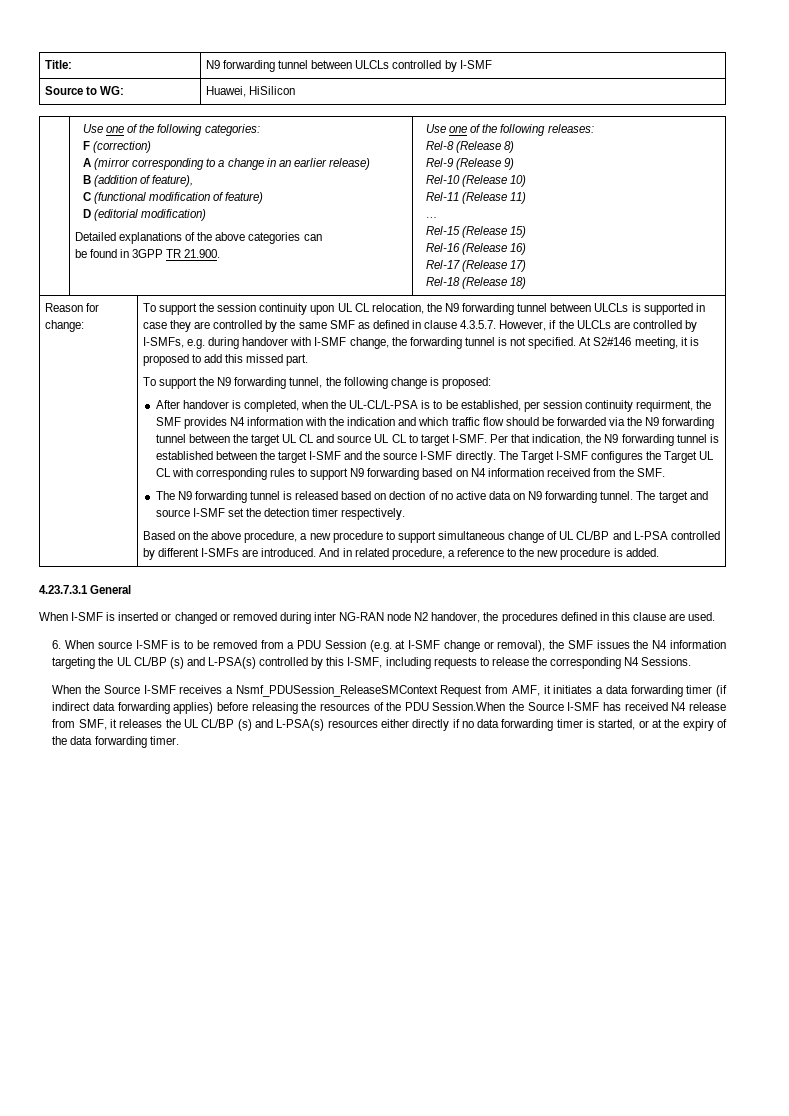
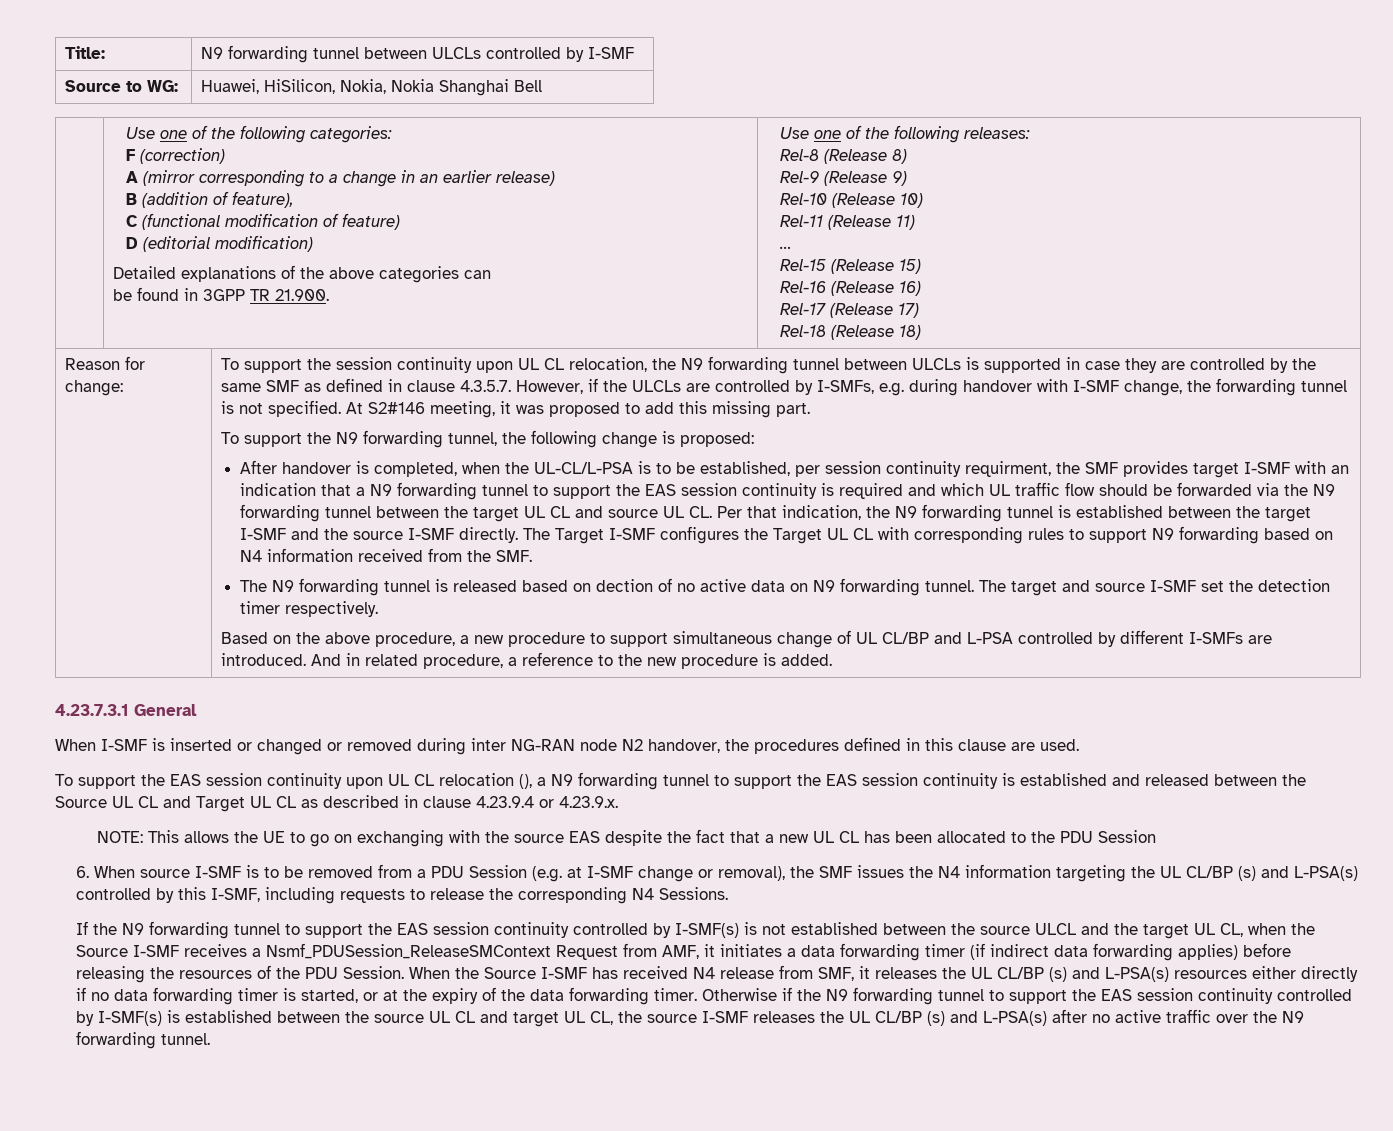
- Source to WG: | Huawei, HiSilicon
+ Source to WG: | Huawei, HiSilicon, Nokia, Nokia Shanghai Bell
- At S2#146 meeting, it is proposed to add this missed part.
+ At S2#146 meeting, it was proposed to add this missing part.
- After handover is completed, when the UL-CL/L-PSA is to be established, per session continuity requirment, the SMF provides N4 information with the indication and which traffic flow should be forwarded via the N9 forwarding tunnel between the target UL CL and source UL CL to target I-SMF. Per that indication, the N9 forwarding tunnel is established between the target I-SMF and the source I-SMF directly.
+ After handover is completed, when the UL-CL/L-PSA is to be established, per session continuity requirment, the SMF provides target I-SMF with an indication that a N9 forwarding tunnel to support the EAS session continuity is required and which UL traffic flow should be forwarded via the N9 forwarding tunnel between the target UL CL and source UL CL. Per that indication, the N9 forwarding tunnel is established between the target I-SMF and the source I-SMF directly.
+ To support the EAS session continuity upon UL CL relocation (), a N9 forwarding tunnel to support the EAS session continuity is established and released between the Source UL CL and Target UL CL as described in clause 4.23.9.4 or 4.23.9.x.
+ NOTE: This allows the UE to go on exchanging with the source EAS despite the fact that a new UL CL has been allocated to the PDU Session
- When the Source I-SMF receives a Nsmf_PDUSession_ReleaseSMContext Request from AMF, it initiates a data forwarding timer (if indirect data forwarding applies) before releasing the resources of the PDU Session.When the Source I-SMF has received N4 release from SMF, it releases the UL CL/BP (s) and L-PSA(s) resources either directly if no data forwarding timer is started, or at the expiry of the data forwarding timer.
+ If the N9 forwarding tunnel to support the EAS session continuity controlled by I-SMF(s) is not established between the source ULCL and the target UL CL, when the Source I-SMF receives a Nsmf_PDUSession_ReleaseSMContext Request from AMF, it initiates a data forwarding timer (if indirect data forwarding applies) before releasing the resources of the PDU Session. When the Source I-SMF has received N4 release from SMF, it releases the UL CL/BP (s) and L-PSA(s) resources either directly if no data forwarding timer is started, or at the expiry of the data forwarding timer.
+ Otherwise if the N9 forwarding tunnel to support the EAS session continuity controlled by I-SMF(s) is established between the source UL CL and target UL CL, the source I-SMF releases the UL CL/BP (s) and L-PSA(s) after no active traffic over the N9 forwarding tunnel.

